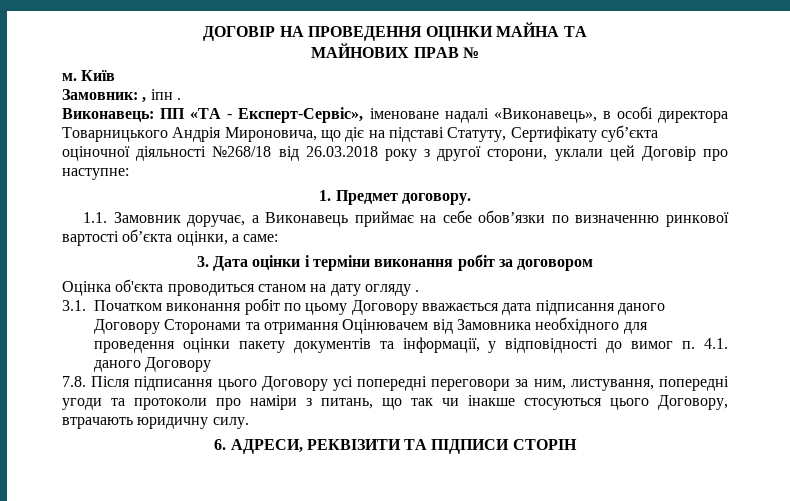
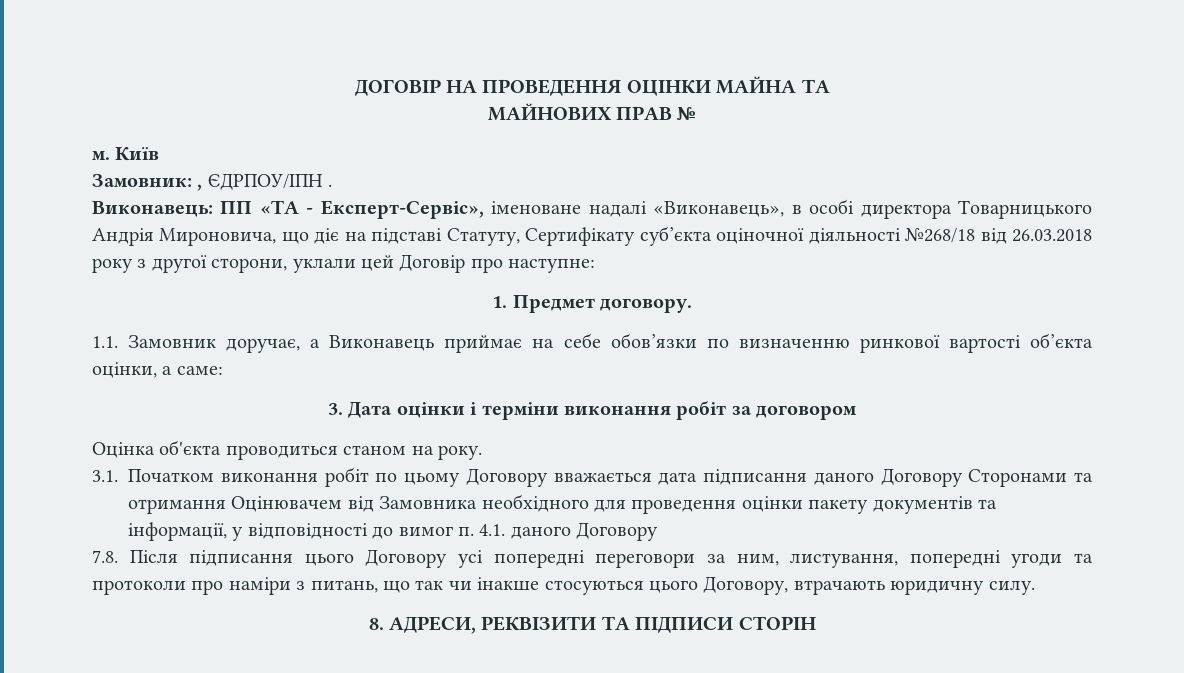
- Замовник: , іпн .
+ Замовник: , ЄДРПОУ/ІПН .
- Оцінка об'єкта проводиться станом на дату огляду .
+ Оцінка об'єкта проводиться станом на року.
- 6. АДРЕСИ, РЕКВІЗИТИ ТА ПІДПИСИ СТОРІН
+ 8. АДРЕСИ, РЕКВІЗИТИ ТА ПІДПИСИ СТОРІН

